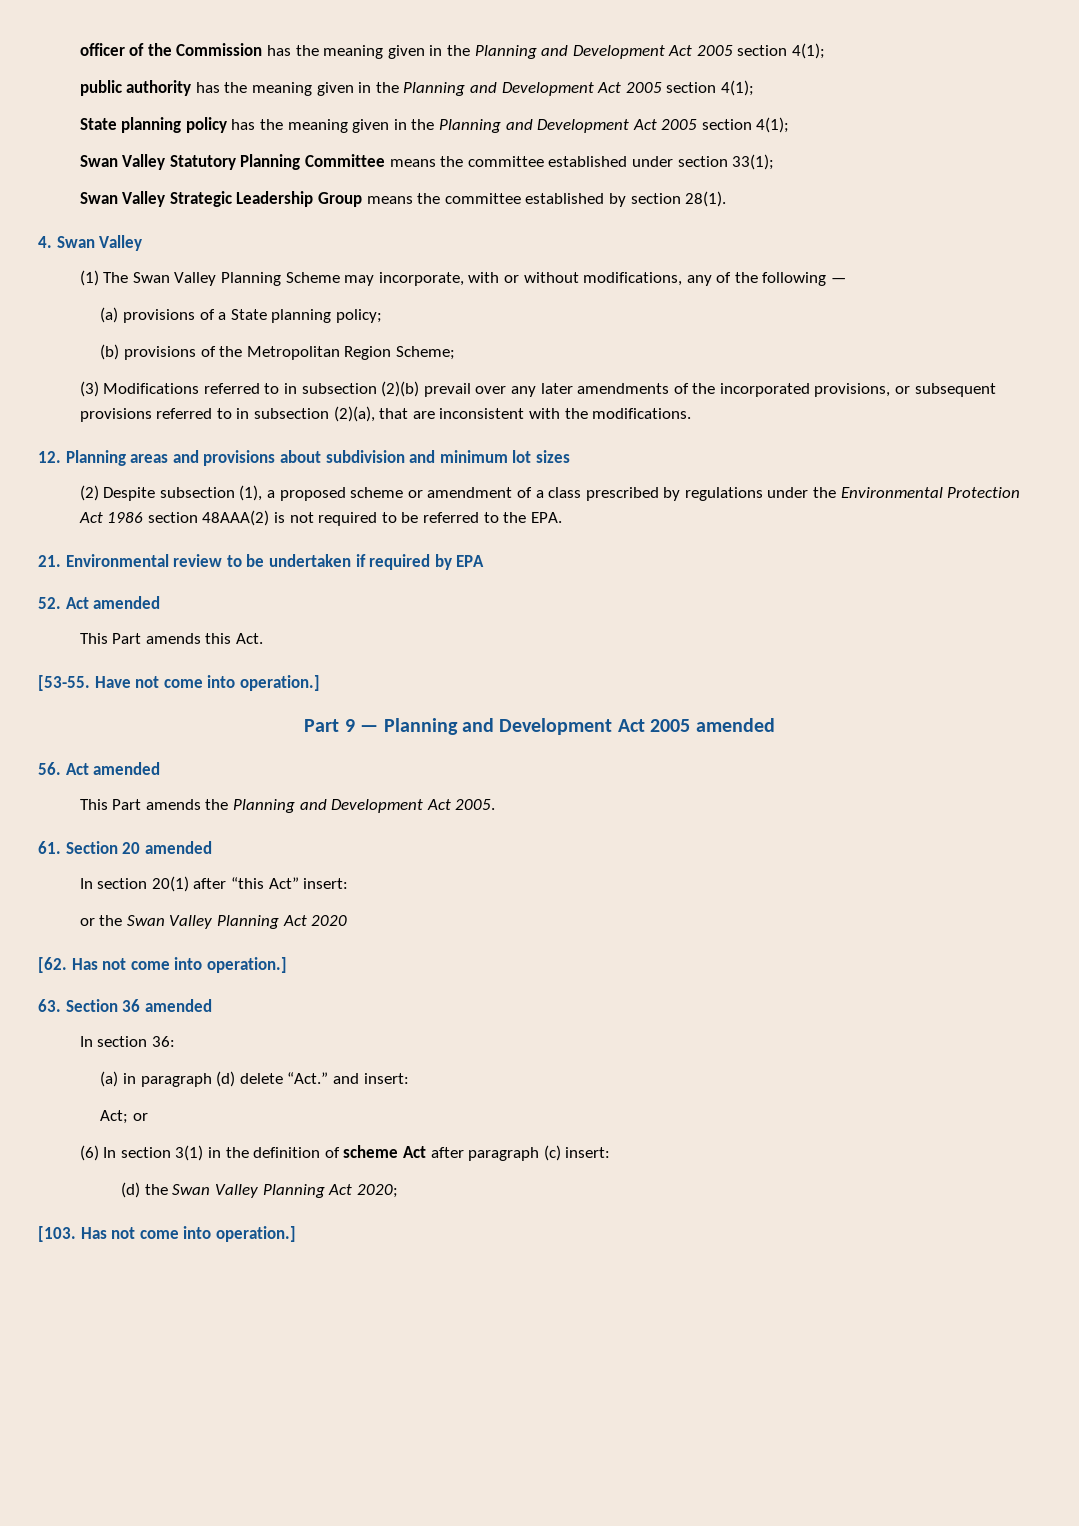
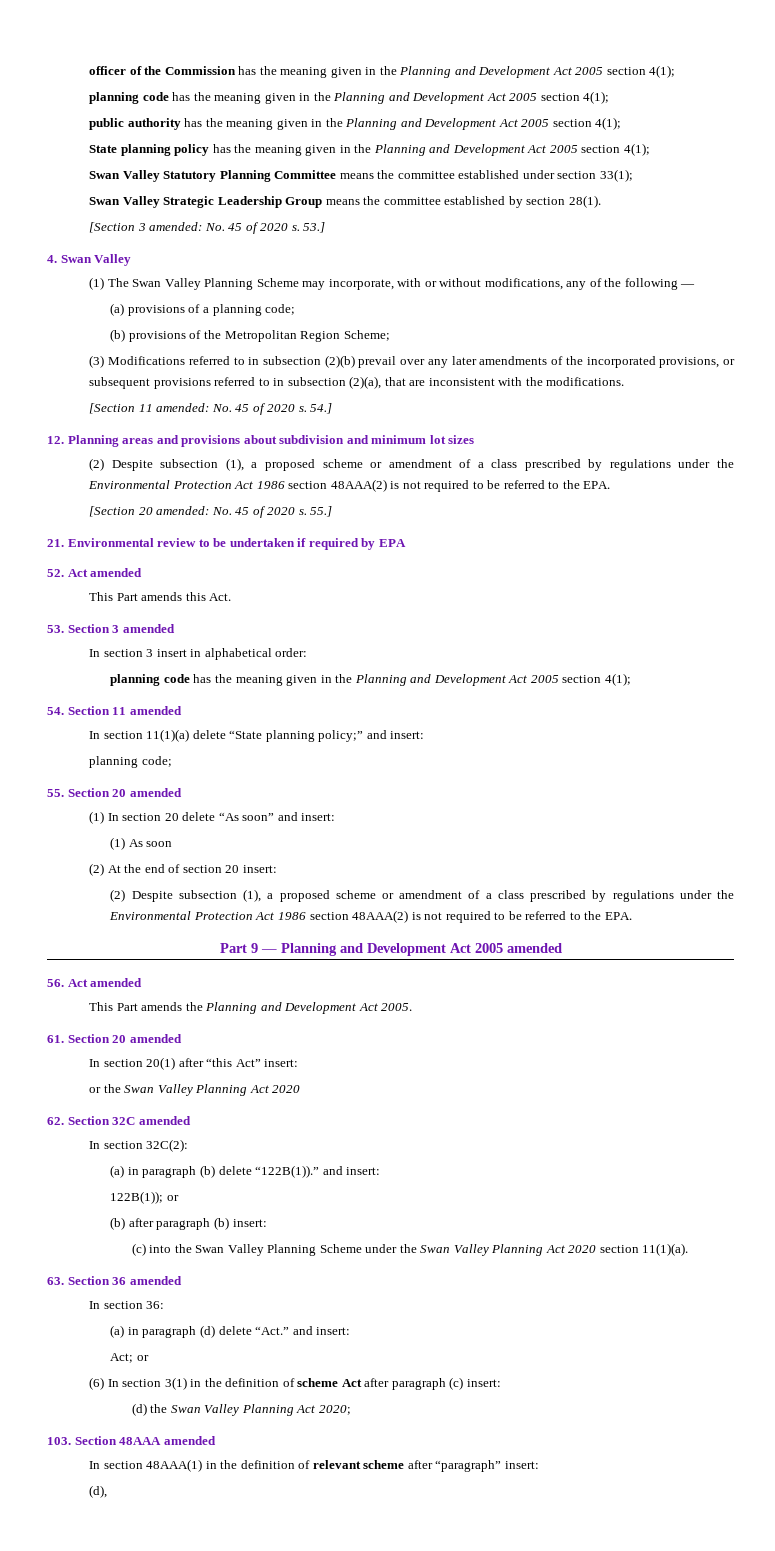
  officer of the Commission has the meaning given in the Planning and Development Act 2005 section 4(1);
+ planning code has the meaning given in the Planning and Development Act 2005 section 4(1);
+ [Section 3 amended: No. 45 of 2020 s. 53.]
- (a) provisions of a State planning policy;
+ (a) provisions of a planning code;
+ [Section 11 amended: No. 45 of 2020 s. 54.]
+ [Section 20 amended: No. 45 of 2020 s. 55.]
- [53-55. Have not come into operation.]
+ 53. Section 3 amended
+ In section 3 insert in alphabetical order:
+ planning code has the meaning given in the Planning and Development Act 2005 section 4(1);
+ 54. Section 11 amended
+ In section 11(1)(a) delete “State planning policy;” and insert:
+ planning code;
+ 55. Section 20 amended
+ (1) In section 20 delete “As soon” and insert:
+ (1) As soon
+ (2) At the end of section 20 insert:
+ (2) Despite subsection (1), a proposed scheme or amendment of a class prescribed by regulations under the Environmental Protection Act 1986 section 48AAA(2) is not required to be referred to the EPA.
- [62. Has not come into operation.]
+ 62. Section 32C amended
+ In section 32C(2):
+ (a) in paragraph (b) delete “122B(1)).” and insert:
+ 122B(1)); or
+ (b) after paragraph (b) insert:
+ (c) into the Swan Valley Planning Scheme under the Swan Valley Planning Act 2020 section 11(1)(a).
- [103. Has not come into operation.]
+ 103. Section 48AAA amended
+ In section 48AAA(1) in the definition of relevant scheme after “paragraph” insert:
+ (d),

